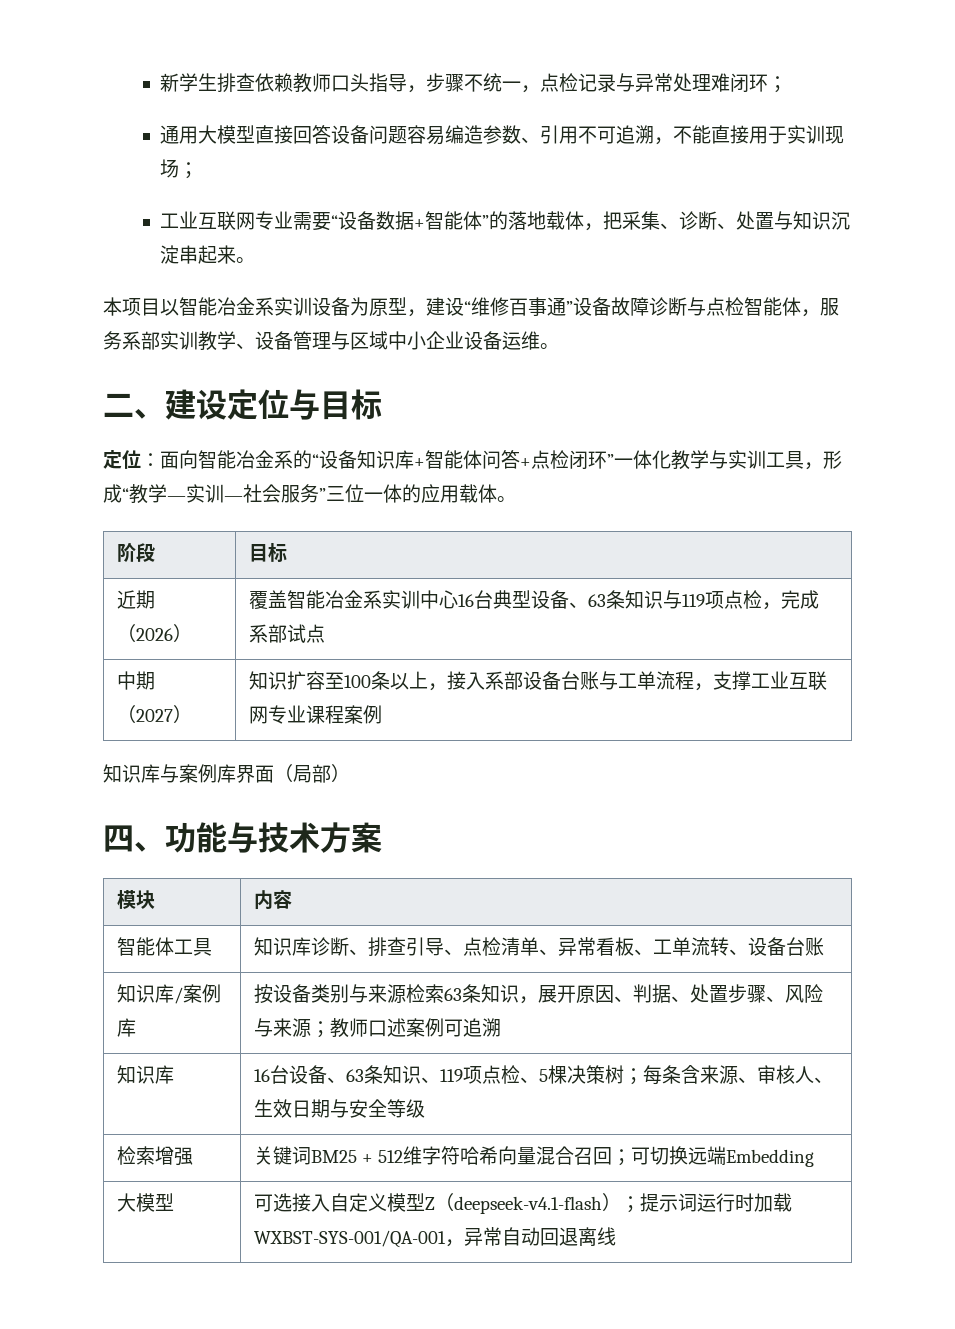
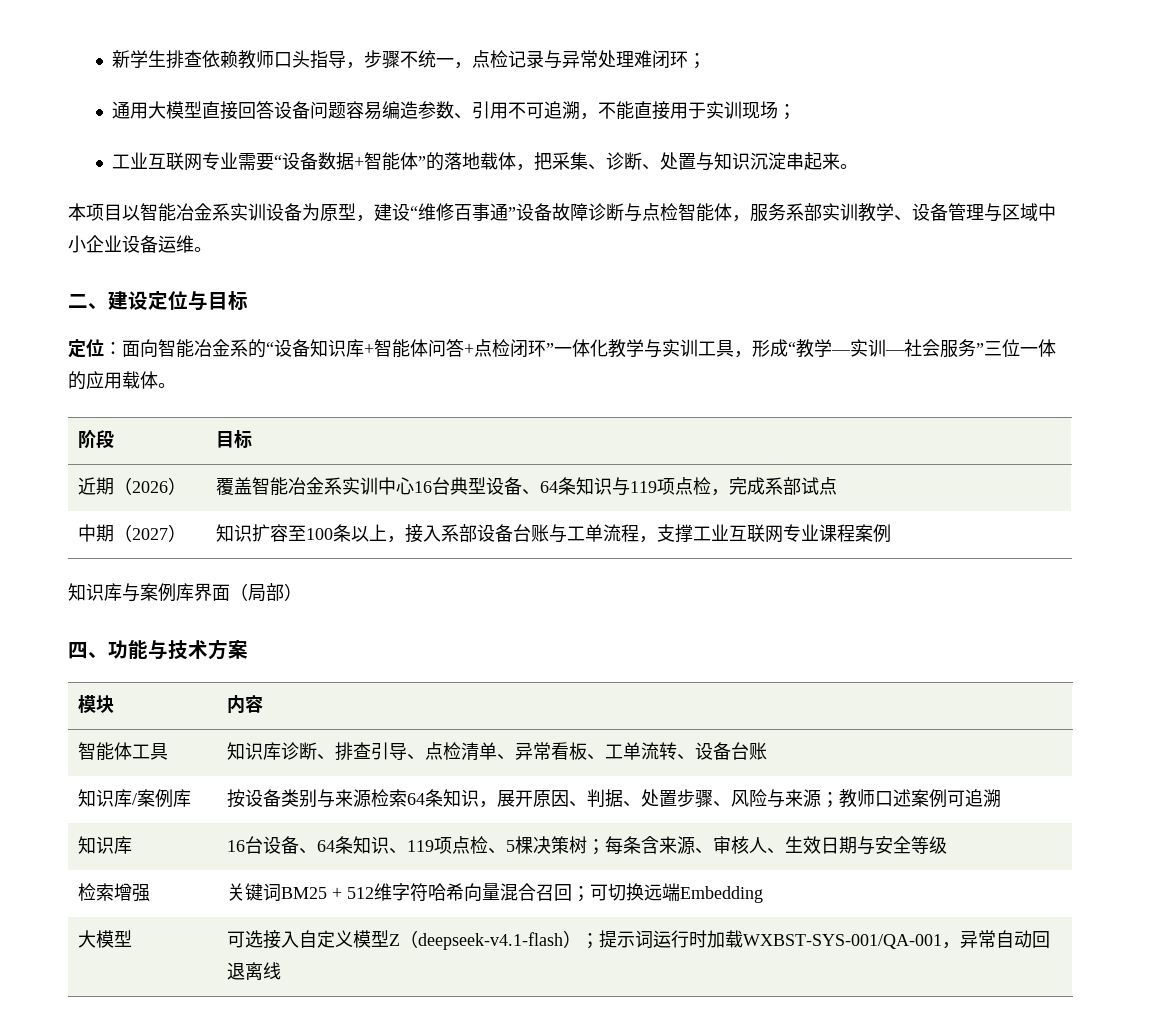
- 近期（2026） | 覆盖智能冶金系实训中心16台典型设备、63条知识与119项点检，完成系部试点
+ 近期（2026） | 覆盖智能冶金系实训中心16台典型设备、64条知识与119项点检，完成系部试点
- 知识库/案例库 | 按设备类别与来源检索63条知识，展开原因、判据、处置步骤、风险与来源；教师口述案例可追溯
+ 知识库/案例库 | 按设备类别与来源检索64条知识，展开原因、判据、处置步骤、风险与来源；教师口述案例可追溯
- 知识库 | 16台设备、63条知识、119项点检、5棵决策树；每条含来源、审核人、生效日期与安全等级
+ 知识库 | 16台设备、64条知识、119项点检、5棵决策树；每条含来源、审核人、生效日期与安全等级

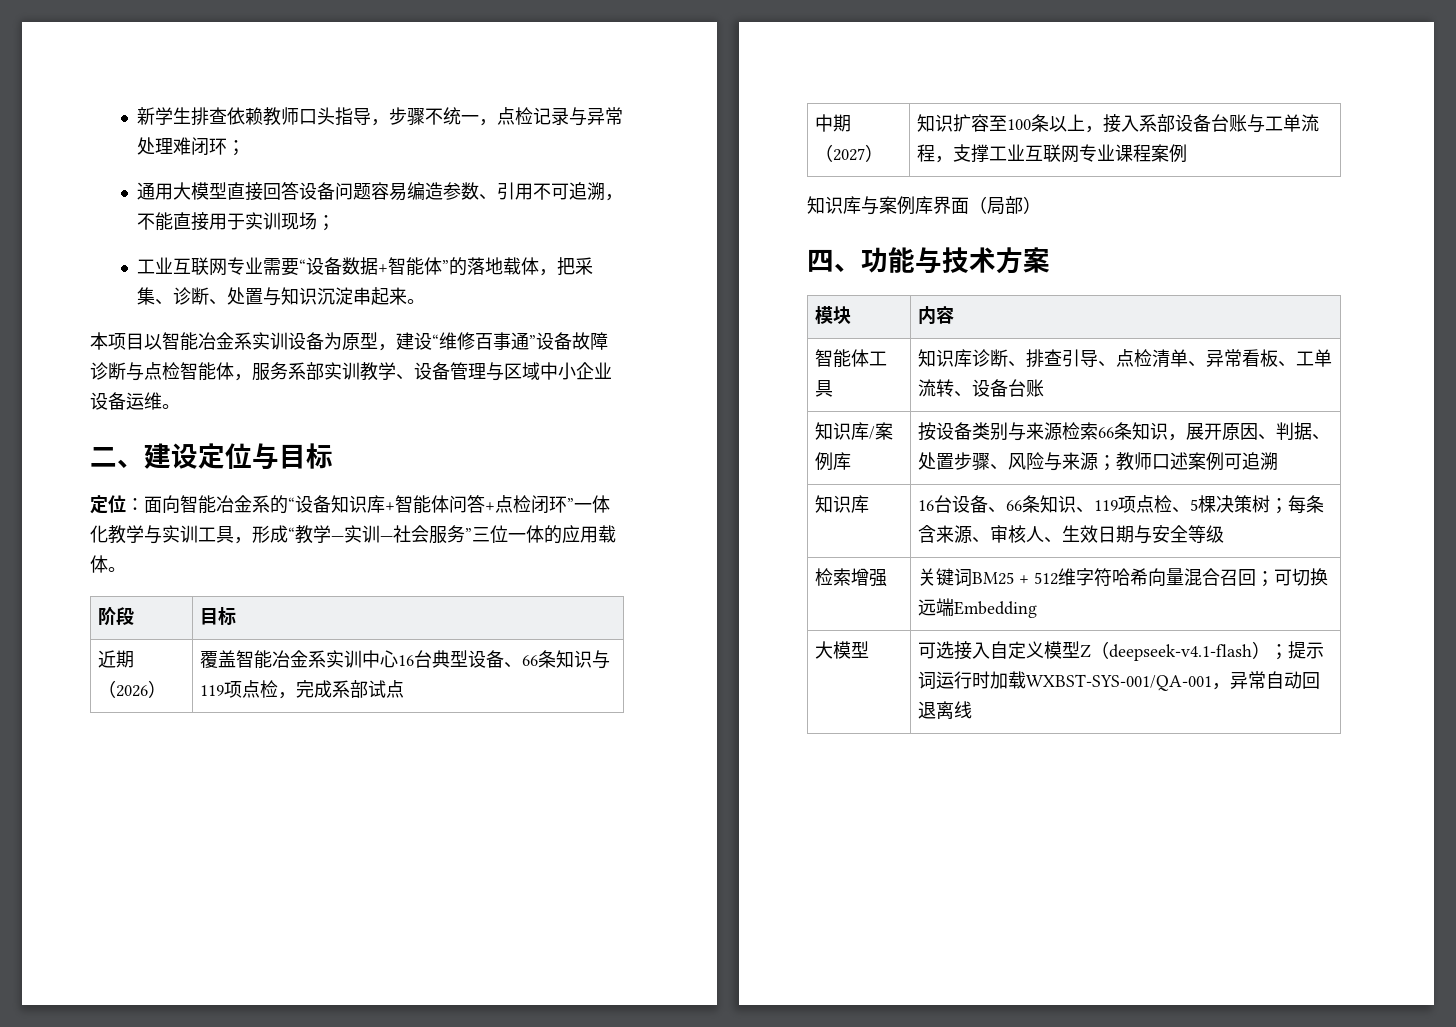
- 近期（2026） | 覆盖智能冶金系实训中心16台典型设备、64条知识与119项点检，完成系部试点
+ 近期（2026） | 覆盖智能冶金系实训中心16台典型设备、66条知识与119项点检，完成系部试点
- 知识库/案例库 | 按设备类别与来源检索64条知识，展开原因、判据、处置步骤、风险与来源；教师口述案例可追溯
+ 知识库/案例库 | 按设备类别与来源检索66条知识，展开原因、判据、处置步骤、风险与来源；教师口述案例可追溯
- 知识库 | 16台设备、64条知识、119项点检、5棵决策树；每条含来源、审核人、生效日期与安全等级
+ 知识库 | 16台设备、66条知识、119项点检、5棵决策树；每条含来源、审核人、生效日期与安全等级

